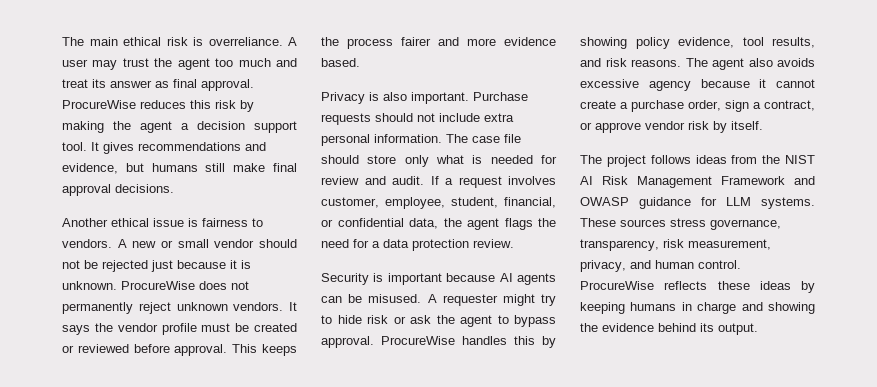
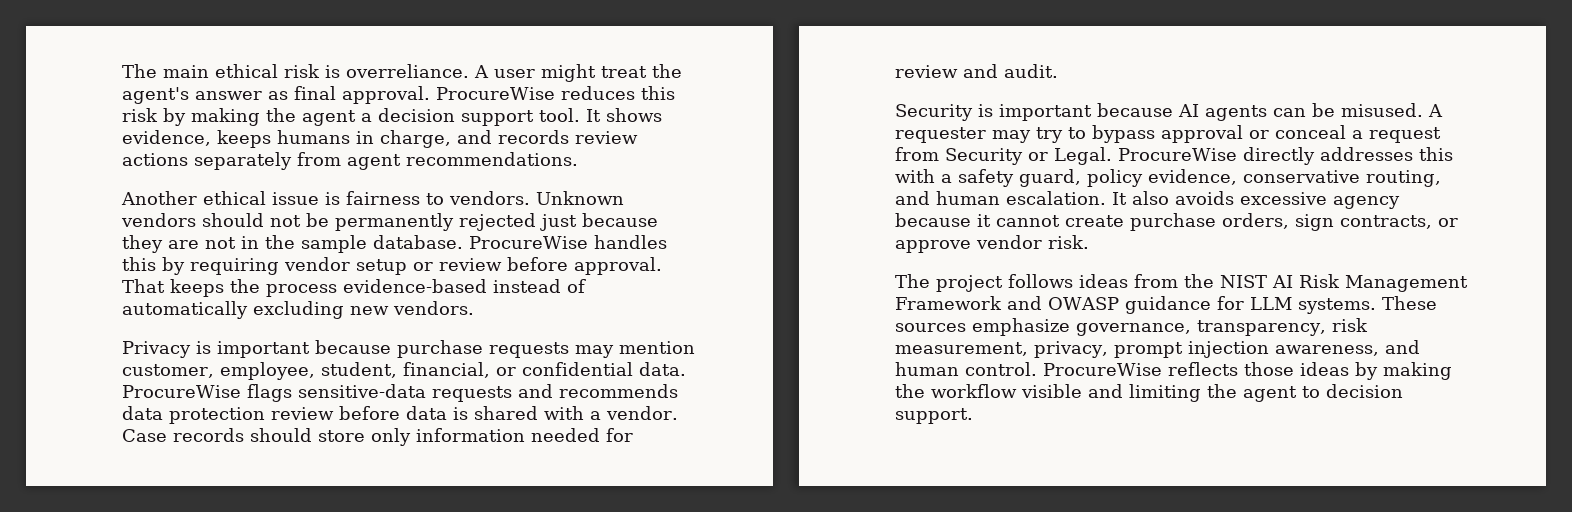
- A user may trust the agent too much and treat its answer as final approval.
+ A user might treat the agent's answer as final approval.
- It gives recommendations and evidence, but humans still make final approval decisions.
+ It shows evidence, keeps humans in charge, and records review actions separately from agent recommendations.
- A new or small vendor should not be rejected just because it is unknown. ProcureWise does not permanently reject unknown vendors. It says the vendor profile must be created or reviewed before approval.
+ Unknown vendors should not be permanently rejected just because they are not in the sample database. ProcureWise handles this by requiring vendor setup or review before approval.
- This keeps the process fairer and more evidence based.
- Privacy is also important. Purchase requests should not include extra personal information. The case file should store only what is needed for review and audit. If a request involves customer, employee, student, financial, or confidential data, the agent flags the need for a data protection review.
+ That keeps the process evidence-based instead of automatically excluding new vendors.
+ Privacy is important because purchase requests may mention customer, employee, student, financial, or confidential data. ProcureWise flags sensitive-data requests and recommends data protection review before data is shared with a vendor. Case records should store only information needed for review and audit.
- A requester might try to hide risk or ask the agent to bypass approval. ProcureWise handles this by showing policy evidence, tool results, and risk reasons. The agent also avoids excessive agency because it cannot create a purchase order, sign a contract, or approve vendor risk by itself.
+ A requester may try to bypass approval or conceal a request from Security or Legal. ProcureWise directly addresses this with a safety guard, policy evidence, conservative routing, and human escalation. It also avoids excessive agency because it cannot create purchase orders, sign contracts, or approve vendor risk.
- These sources stress governance, transparency, risk measurement, privacy, and human control.
+ These sources emphasize governance, transparency, risk measurement, privacy, prompt injection awareness, and human control.
- ProcureWise reflects these ideas by keeping humans in charge and showing the evidence behind its output.
+ ProcureWise reflects those ideas by making the workflow visible and limiting the agent to decision support.

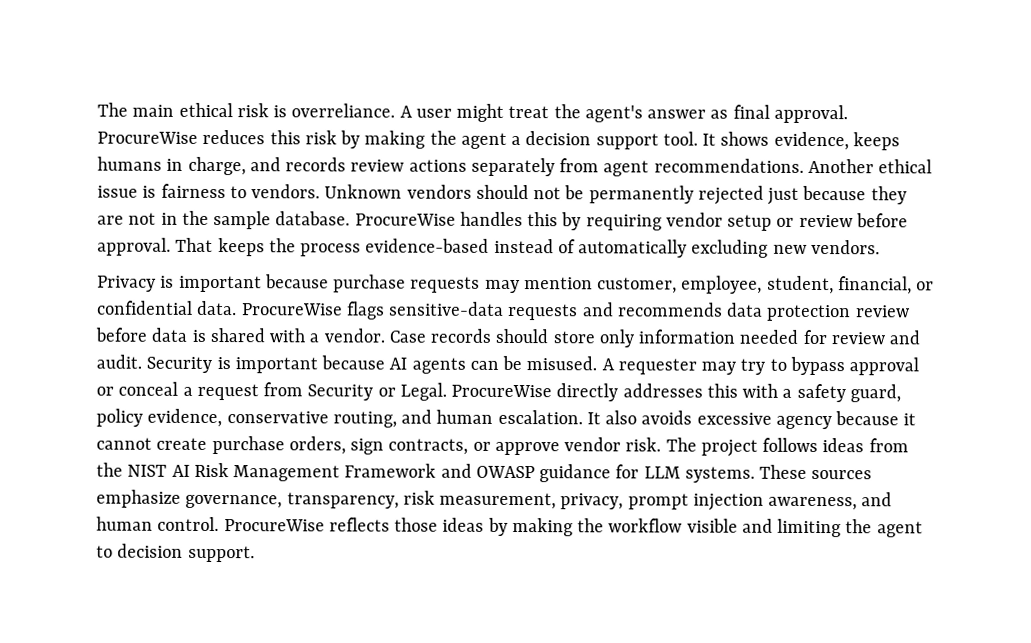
- It shows evidence, keeps humans in charge, and records review actions separately from agent recommendations.
- Another ethical issue is fairness to vendors.
+ It shows evidence, keeps humans in charge, and records review actions separately from agent recommendations. Another ethical issue is fairness to vendors.
- Case records should store only information needed for review and audit.
- Security is important because AI agents can be misused.
+ Case records should store only information needed for review and audit. Security is important because AI agents can be misused.
- It also avoids excessive agency because it cannot create purchase orders, sign contracts, or approve vendor risk.
- The project follows ideas from the NIST AI Risk Management Framework and OWASP guidance for LLM systems.
+ It also avoids excessive agency because it cannot create purchase orders, sign contracts, or approve vendor risk. The project follows ideas from the NIST AI Risk Management Framework and OWASP guidance for LLM systems.

